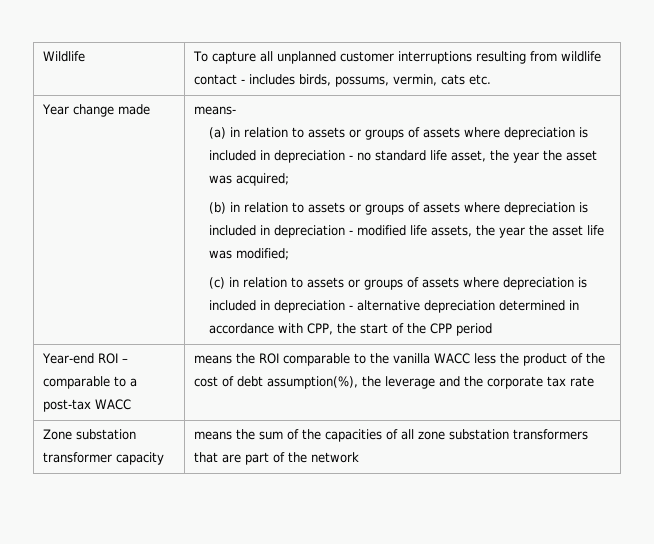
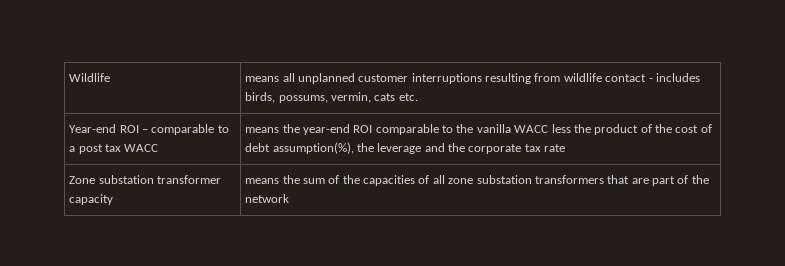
- Wildlife | To capture all unplanned customer interruptions resulting from wildlife contact - includes birds, possums, vermin, cats etc.
+ Wildlife | means all unplanned customer interruptions resulting from wildlife contact - includes birds, possums, vermin, cats etc.
- Year change made | means-
- (a) in relation to assets or groups of assets where depreciation is included in depreciation - no standard life asset, the year the asset was acquired;
- (b) in relation to assets or groups of assets where depreciation is included in depreciation - modified life assets, the year the asset life was modified;
- (c) in relation to assets or groups of assets where depreciation is included in depreciation - alternative depreciation determined in accordance with CPP, the start of the CPP period
- Year-end ROI – comparable to a post-tax WACC | means the ROI comparable to the vanilla WACC less the product of the cost of debt assumption(%), the leverage and the corporate tax rate
+ Year-end ROI – comparable to a post tax WACC | means the year-end ROI comparable to the vanilla WACC less the product of the cost of debt assumption(%), the leverage and the corporate tax rate

